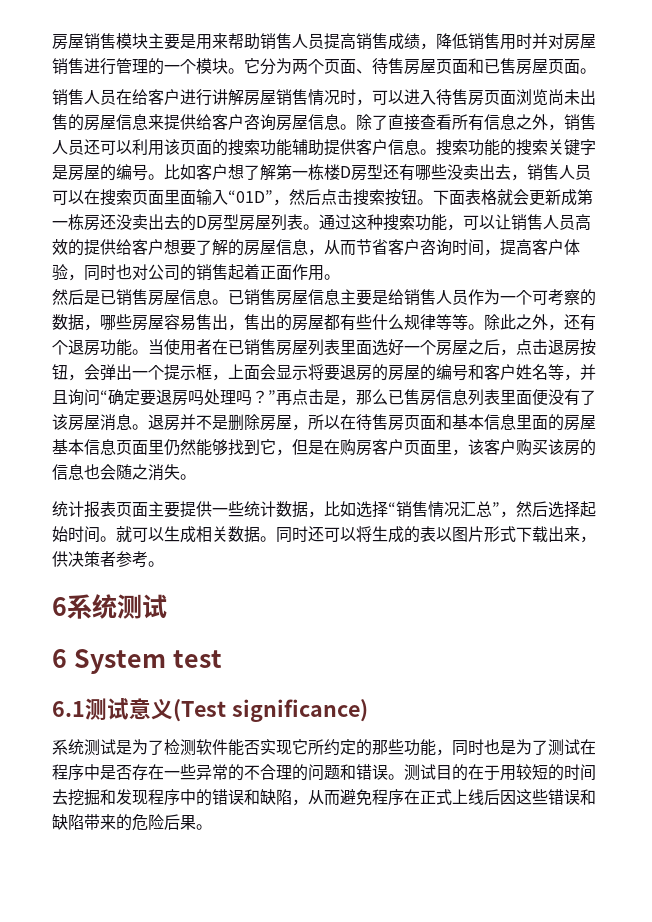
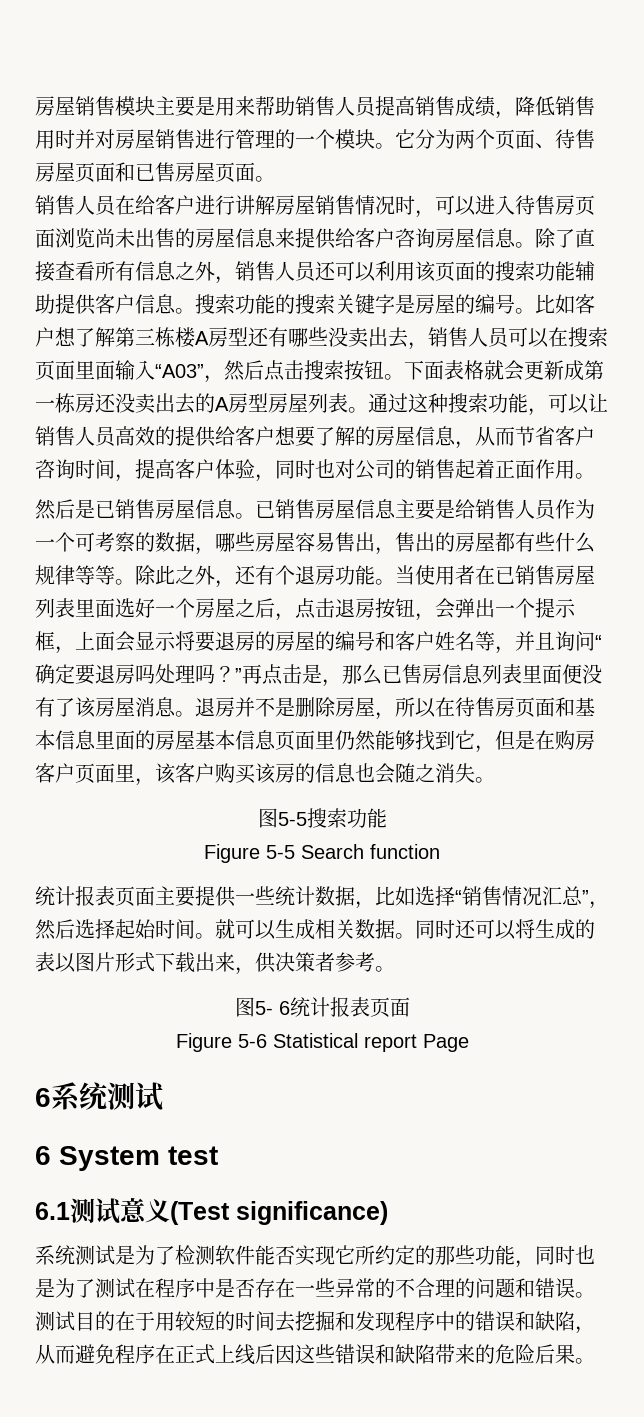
- 比如客户想了解第一栋楼D房型还有哪些没卖出去，销售人员可以在搜索页面里面输入“01D”，然后点击搜索按钮。
+ 比如客户想了解第三栋楼A房型还有哪些没卖出去，销售人员可以在搜索页面里面输入“A03”，然后点击搜索按钮。
- 下面表格就会更新成第一栋房还没卖出去的D房型房屋列表。
+ 下面表格就会更新成第一栋房还没卖出去的A房型房屋列表。
+ 图5-5搜索功能
+ Figure 5-5 Search function
+ 图5- 6统计报表页面
+ Figure 5-6 Statistical report Page

